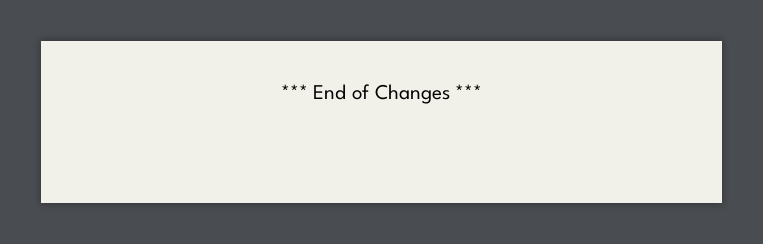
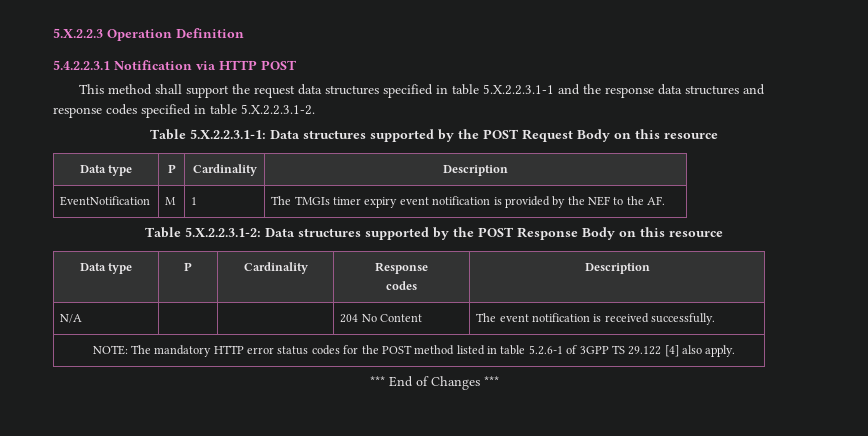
+ 5.X.2.2.3 Operation Definition
+ 5.4.2.2.3.1 Notification via HTTP POST
+ This method shall support the request data structures specified in table 5.X.2.2.3.1-1 and the response data structures and response codes specified in table 5.X.2.2.3.1-2.
+ Table 5.X.2.2.3.1-1: Data structures supported by the POST Request Body on this resource
+ Data type | P | Cardinality | Description
+ EventNotification | M | 1 | The TMGIs timer expiry event notification is provided by the NEF to the AF.
+ Table 5.X.2.2.3.1-2: Data structures supported by the POST Response Body on this resource
+ Data type | P | Cardinality | Response
+ codes | Description
+ N/A | | | 204 No Content | The event notification is received successfully.
+ NOTE: The mandatory HTTP error status codes for the POST method listed in table 5.2.6-1 of 3GPP TS 29.122 [4] also apply.

